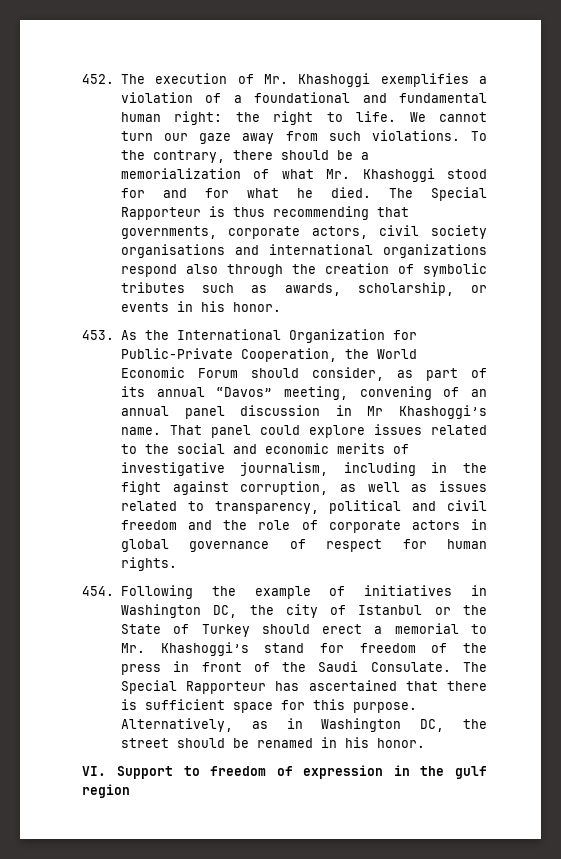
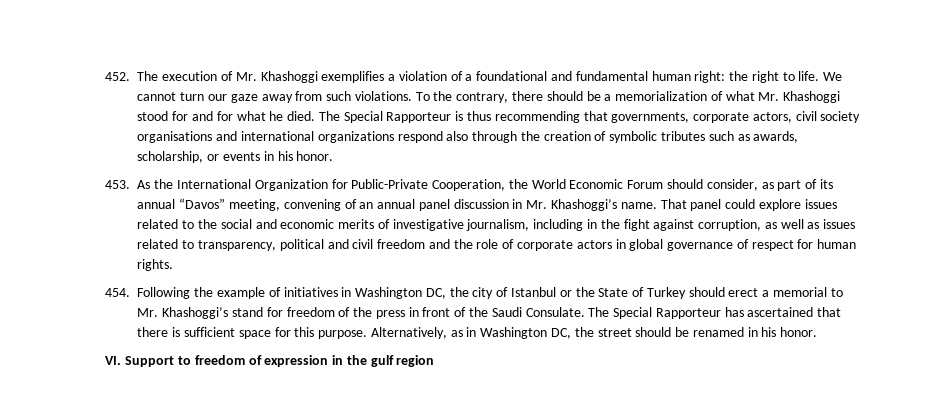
- 453. As the International Organization for Public-Private Cooperation, the World Economic Forum should consider, as part of its annual “Davos” meeting, convening of an annual panel discussion in Mr Khashoggi’s name.
+ 453. As the International Organization for Public-Private Cooperation, the World Economic Forum should consider, as part of its annual “Davos” meeting, convening of an annual panel discussion in Mr. Khashoggi’s name.

